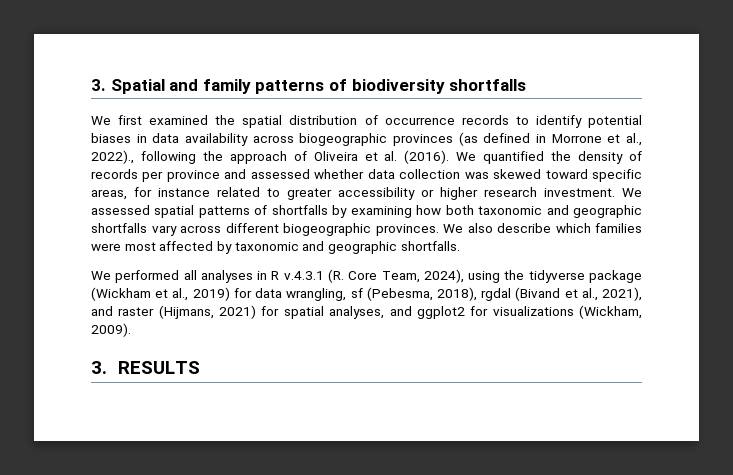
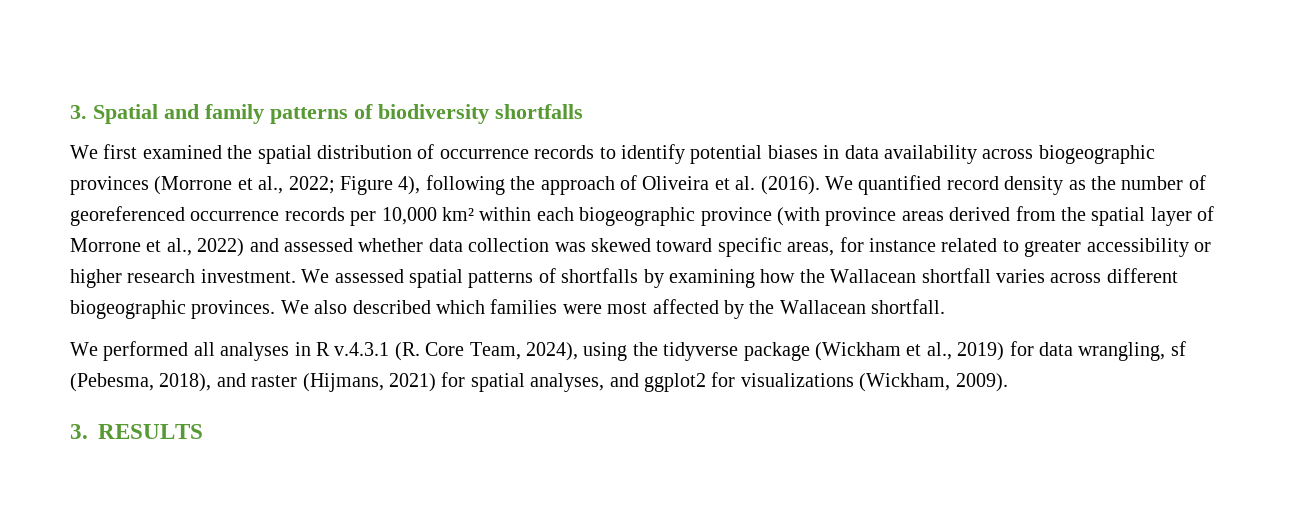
- We first examined the spatial distribution of occurrence records to identify potential biases in data availability across biogeographic provinces (as defined in Morrone et al., 2022)., following the approach of Oliveira et al. (2016).
+ We first examined the spatial distribution of occurrence records to identify potential biases in data availability across biogeographic provinces (Morrone et al., 2022; Figure 4), following the approach of Oliveira et al. (2016).
- We quantified the density of records per province and assessed whether data collection was skewed toward specific areas, for instance related to greater accessibility or higher research investment.
+ We quantified record density as the number of georeferenced occurrence records per 10,000 km² within each biogeographic province (with province areas derived from the spatial layer of Morrone et al., 2022) and assessed whether data collection was skewed toward specific areas, for instance related to greater accessibility or higher research investment.
- We assessed spatial patterns of shortfalls by examining how both taxonomic and geographic shortfalls vary across different biogeographic provinces.
+ We assessed spatial patterns of shortfalls by examining how the Wallacean shortfall varies across different biogeographic provinces.
- We also describe which families were most affected by taxonomic and geographic shortfalls.
+ We also described which families were most affected by the Wallacean shortfall.
- We performed all analyses in R v.4.3.1 (R. Core Team, 2024), using the tidyverse package (Wickham et al., 2019) for data wrangling, sf (Pebesma, 2018), rgdal (Bivand et al., 2021), and raster (Hijmans, 2021) for spatial analyses, and ggplot2 for visualizations (Wickham, 2009).
+ We performed all analyses in R v.4.3.1 (R. Core Team, 2024), using the tidyverse package (Wickham et al., 2019) for data wrangling, sf (Pebesma, 2018), and raster (Hijmans, 2021) for spatial analyses, and ggplot2 for visualizations (Wickham, 2009).

